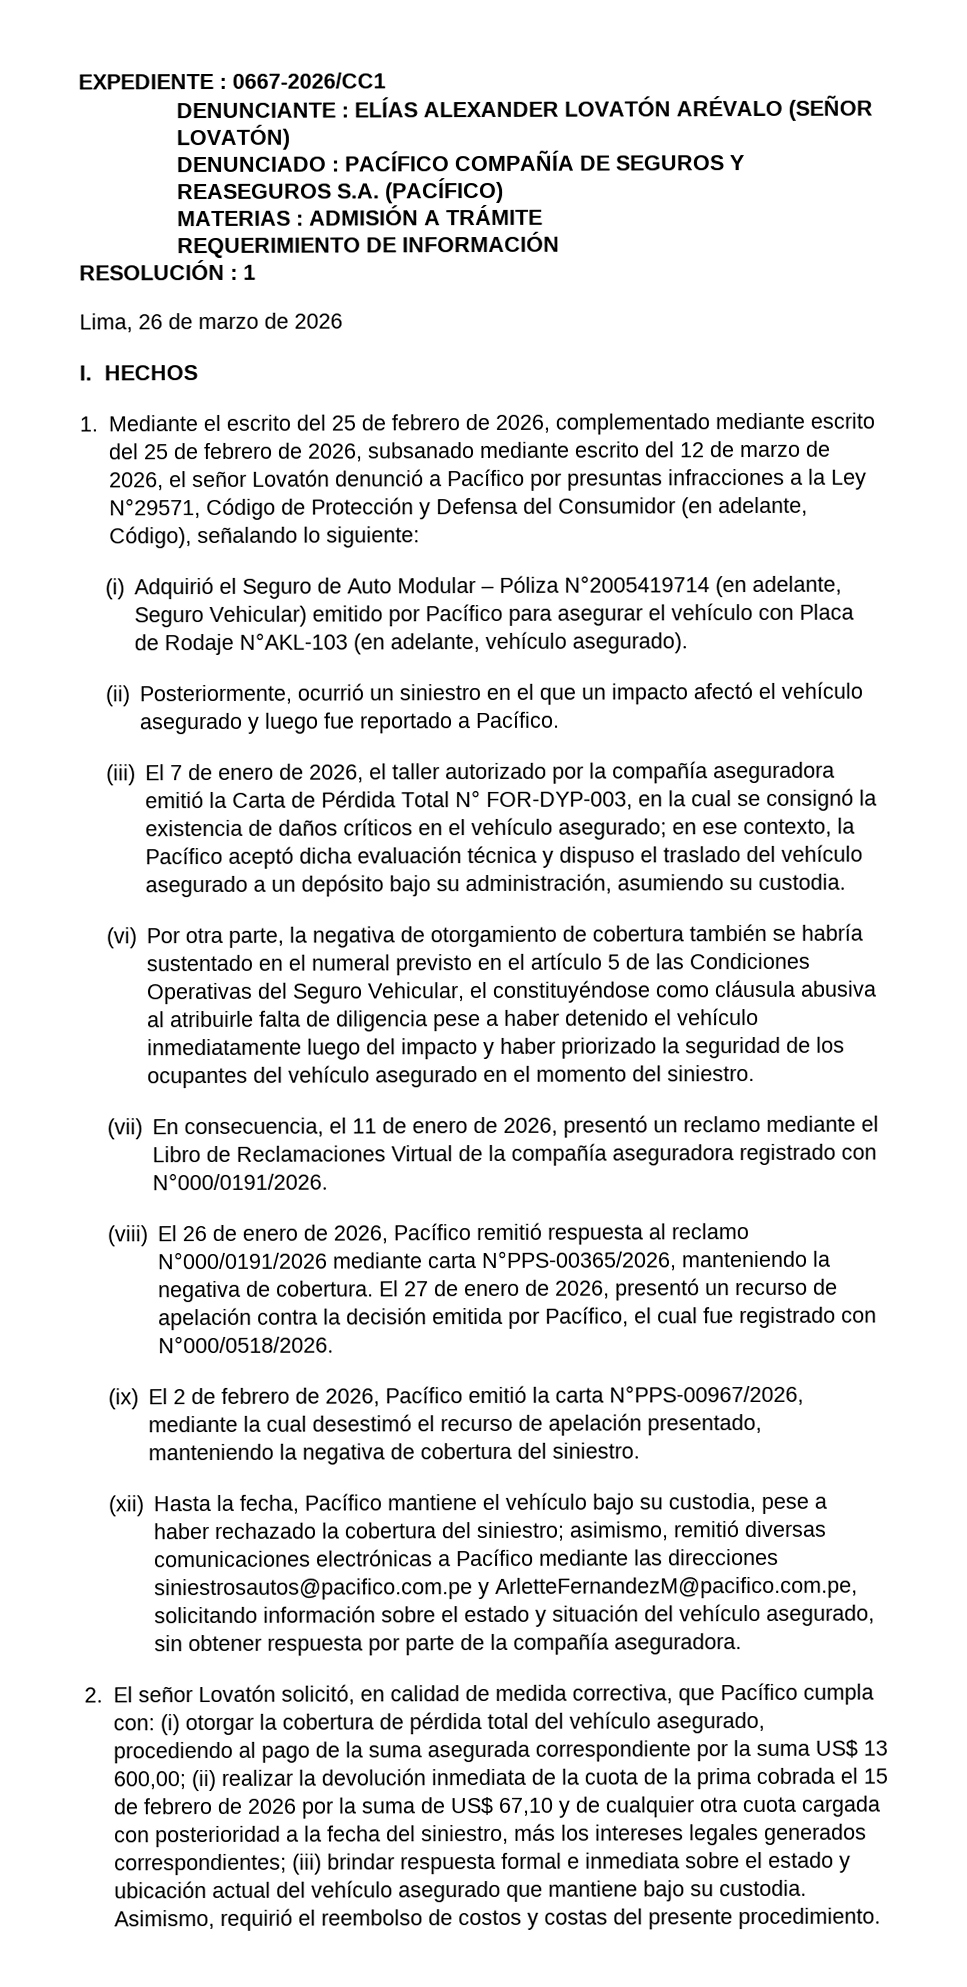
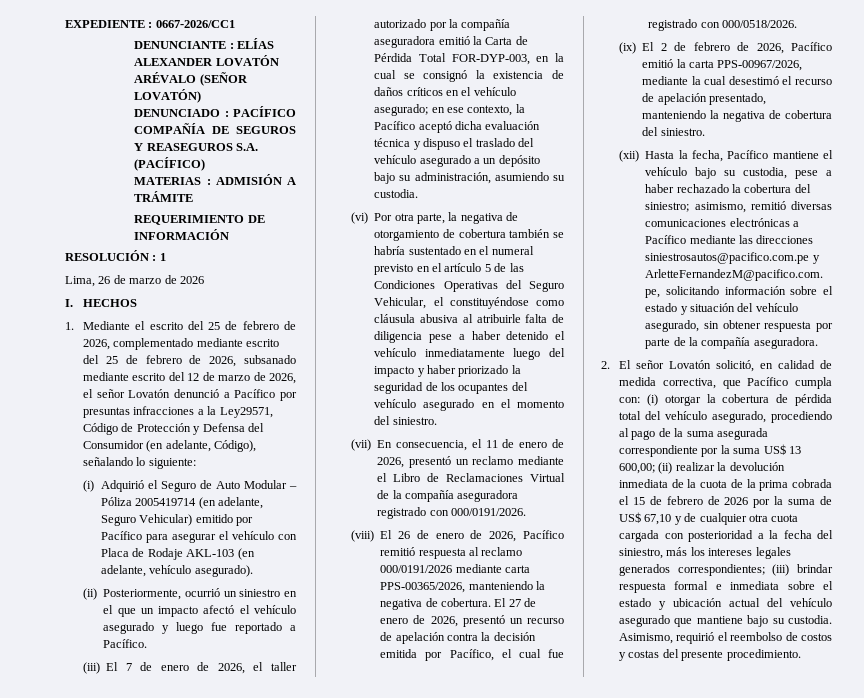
- 1. Mediante el escrito del 25 de febrero de 2026, complementado mediante escrito del 25 de febrero de 2026, subsanado mediante escrito del 12 de marzo de 2026, el señor Lovatón denunció a Pacífico por presuntas infracciones a la Ley N°29571, Código de Protección y Defensa del Consumidor (en adelante, Código), señalando lo siguiente:
+ 1. Mediante el escrito del 25 de febrero de 2026, complementado mediante escrito del 25 de febrero de 2026, subsanado mediante escrito del 12 de marzo de 2026, el señor Lovatón denunció a Pacífico por presuntas infracciones a la Ley29571, Código de Protección y Defensa del Consumidor (en adelante, Código), señalando lo siguiente:
- (i) Adquirió el Seguro de Auto Modular – Póliza N°2005419714 (en adelante, Seguro Vehicular) emitido por Pacífico para asegurar el vehículo con Placa de Rodaje N°AKL-103 (en adelante, vehículo asegurado).
+ (i) Adquirió el Seguro de Auto Modular – Póliza 2005419714 (en adelante, Seguro Vehicular) emitido por Pacífico para asegurar el vehículo con Placa de Rodaje AKL-103 (en adelante, vehículo asegurado).
- (iii) El 7 de enero de 2026, el taller autorizado por la compañía aseguradora emitió la Carta de Pérdida Total N° FOR-DYP-003, en la cual se consignó la existencia de daños críticos en el vehículo asegurado; en ese contexto, la Pacífico aceptó dicha evaluación técnica y dispuso el traslado del vehículo asegurado a un depósito bajo su administración, asumiendo su custodia.
+ (iii) El 7 de enero de 2026, el taller autorizado por la compañía aseguradora emitió la Carta de Pérdida Total FOR-DYP-003, en la cual se consignó la existencia de daños críticos en el vehículo asegurado; en ese contexto, la Pacífico aceptó dicha evaluación técnica y dispuso el traslado del vehículo asegurado a un depósito bajo su administración, asumiendo su custodia.
- (vii) En consecuencia, el 11 de enero de 2026, presentó un reclamo mediante el Libro de Reclamaciones Virtual de la compañía aseguradora registrado con N°000/0191/2026.
+ (vii) En consecuencia, el 11 de enero de 2026, presentó un reclamo mediante el Libro de Reclamaciones Virtual de la compañía aseguradora registrado con 000/0191/2026.
- (viii) El 26 de enero de 2026, Pacífico remitió respuesta al reclamo N°000/0191/2026 mediante carta N°PPS-00365/2026, manteniendo la negativa de cobertura.
+ (viii) El 26 de enero de 2026, Pacífico remitió respuesta al reclamo 000/0191/2026 mediante carta PPS-00365/2026, manteniendo la negativa de cobertura.
- El 27 de enero de 2026, presentó un recurso de apelación contra la decisión emitida por Pacífico, el cual fue registrado con N°000/0518/2026.
+ El 27 de enero de 2026, presentó un recurso de apelación contra la decisión emitida por Pacífico, el cual fue registrado con 000/0518/2026.
- (ix) El 2 de febrero de 2026, Pacífico emitió la carta N°PPS-00967/2026, mediante la cual desestimó el recurso de apelación presentado, manteniendo la negativa de cobertura del siniestro.
+ (ix) El 2 de febrero de 2026, Pacífico emitió la carta PPS-00967/2026, mediante la cual desestimó el recurso de apelación presentado, manteniendo la negativa de cobertura del siniestro.

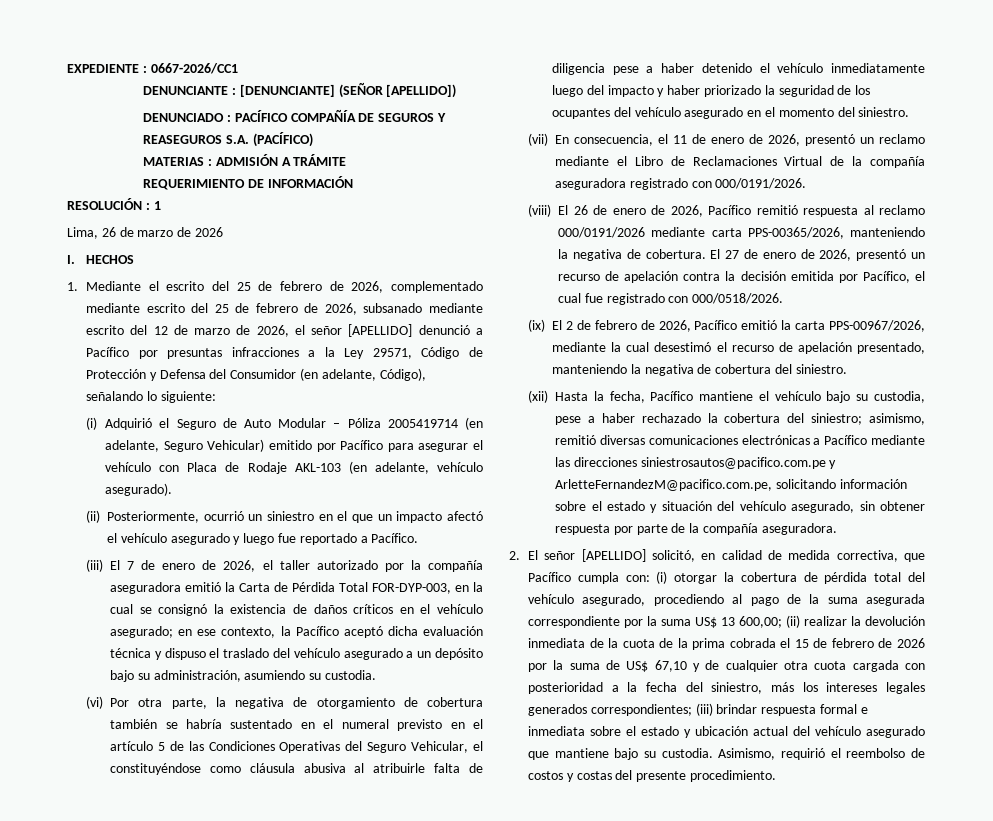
- DENUNCIANTE : ELÍAS ALEXANDER LOVATÓN ARÉVALO (SEÑOR LOVATÓN)
+ DENUNCIANTE : [DENUNCIANTE] (SEÑOR [APELLIDO])
- 1. Mediante el escrito del 25 de febrero de 2026, complementado mediante escrito del 25 de febrero de 2026, subsanado mediante escrito del 12 de marzo de 2026, el señor Lovatón denunció a Pacífico por presuntas infracciones a la Ley29571, Código de Protección y Defensa del Consumidor (en adelante, Código), señalando lo siguiente:
+ 1. Mediante el escrito del 25 de febrero de 2026, complementado mediante escrito del 25 de febrero de 2026, subsanado mediante escrito del 12 de marzo de 2026, el señor [APELLIDO] denunció a Pacífico por presuntas infracciones a la Ley 29571, Código de Protección y Defensa del Consumidor (en adelante, Código), señalando lo siguiente:
- 2. El señor Lovatón solicitó, en calidad de medida correctiva, que Pacífico cumpla con:
+ 2. El señor [APELLIDO] solicitó, en calidad de medida correctiva, que Pacífico cumpla con:

